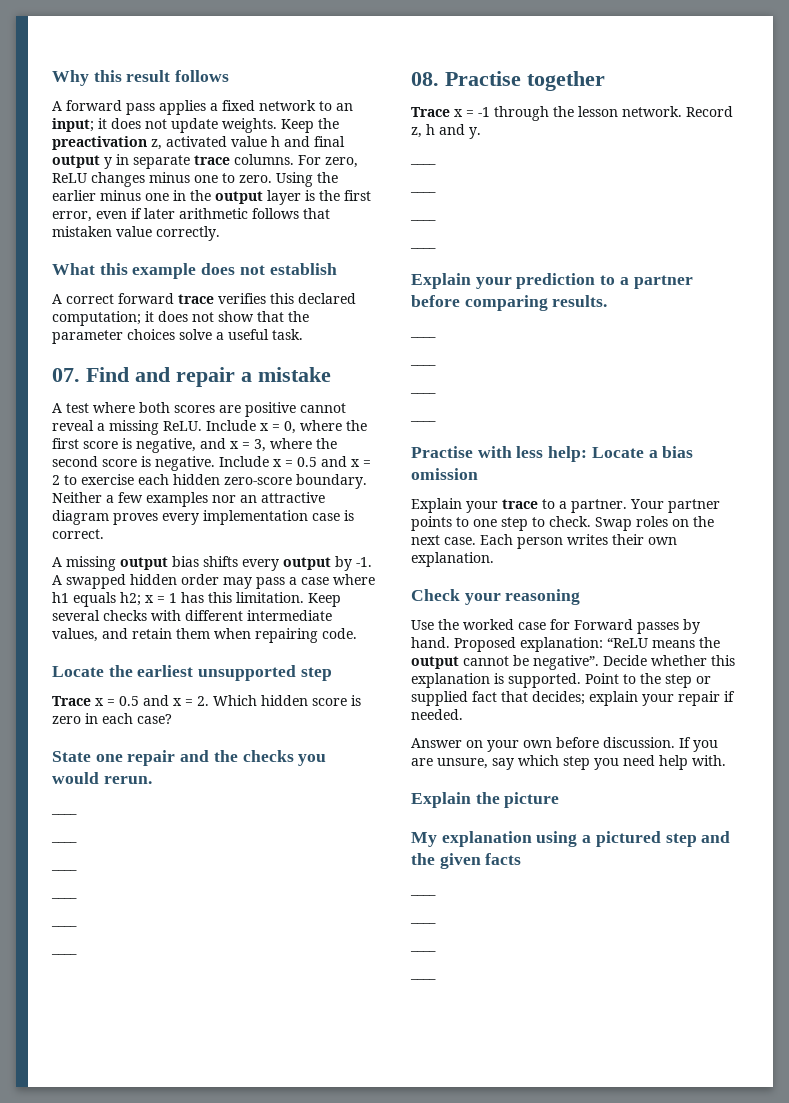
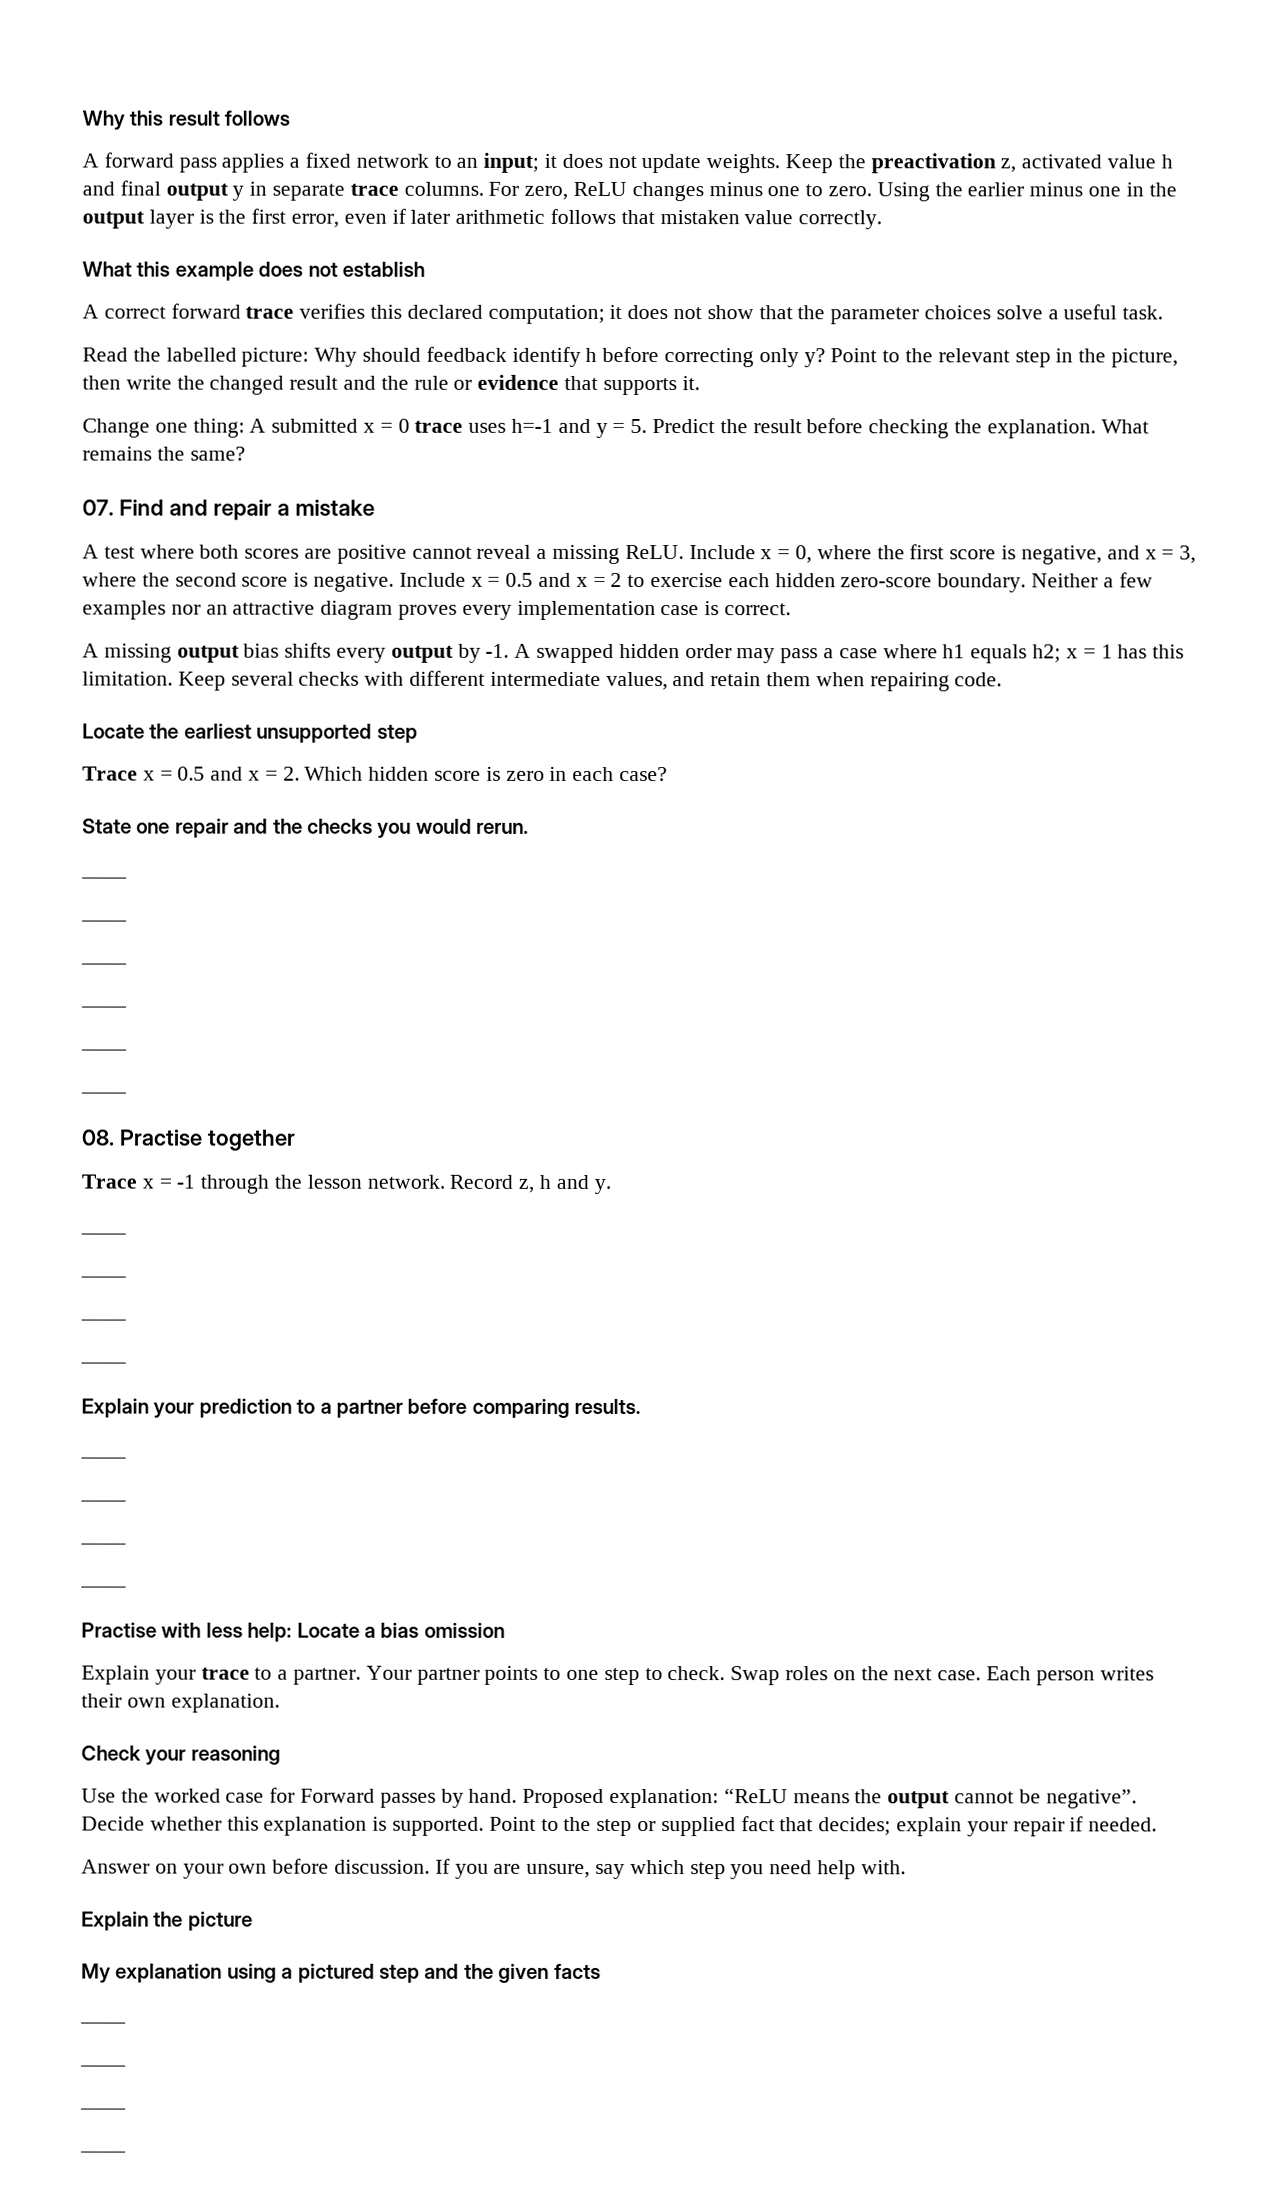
+ Read the labelled picture: Why should feedback identify h before correcting only y? Point to the relevant step in the picture, then write the changed result and the rule or evidence that supports it.
+ Change one thing: A submitted x = 0 trace uses h=-1 and y = 5. Predict the result before checking the explanation. What remains the same?

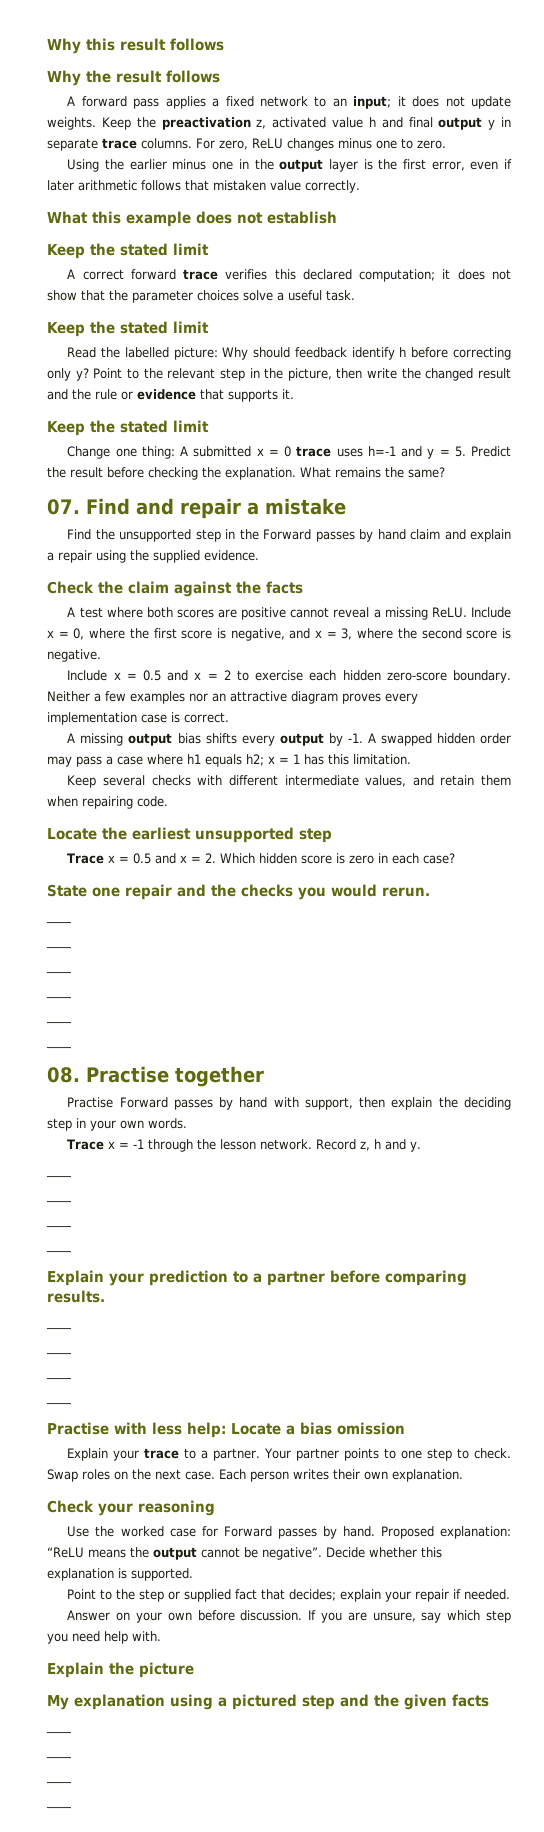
+ Why the result follows
- For zero, ReLU changes minus one to zero. Using the earlier minus one in the output layer is the first error, even if later arithmetic follows that mistaken value correctly.
+ For zero, ReLU changes minus one to zero.
+ Using the earlier minus one in the output layer is the first error, even if later arithmetic follows that mistaken value correctly.
  What this example does not establish
+ Keep the stated limit
  A correct forward trace verifies this declared computation; it does not show that the parameter choices solve a useful task.
+ Keep the stated limit
  Point to the relevant step in the picture, then write the changed result and the rule or evidence that supports it.
+ Keep the stated limit
+ Find the unsupported step in the Forward passes by hand claim and explain a repair using the supplied evidence.
+ Check the claim against the facts
- Include x = 0, where the first score is negative, and x = 3, where the second score is negative. Include x = 0.5 and x = 2 to exercise each hidden zero-score boundary.
+ Include x = 0, where the first score is negative, and x = 3, where the second score is negative.
+ Include x = 0.5 and x = 2 to exercise each hidden zero-score boundary.
- A swapped hidden order may pass a case where h1 equals h2; x = 1 has this limitation. Keep several checks with different intermediate values, and retain them when repairing code.
+ A swapped hidden order may pass a case where h1 equals h2; x = 1 has this limitation.
+ Keep several checks with different intermediate values, and retain them when repairing code.
+ Practise Forward passes by hand with support, then explain the deciding step in your own words.
- Decide whether this explanation is supported. Point to the step or supplied fact that decides; explain your repair if needed.
+ Decide whether this explanation is supported.
+ Point to the step or supplied fact that decides; explain your repair if needed.

